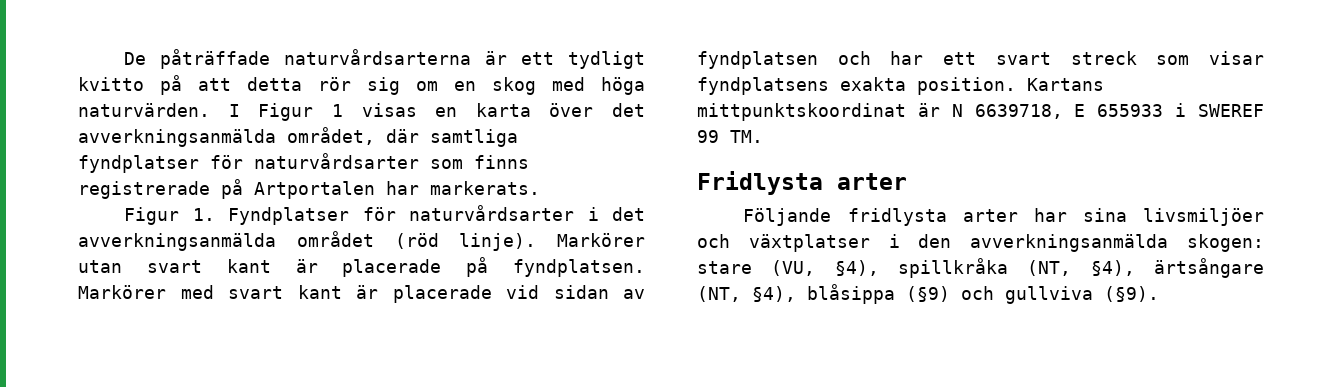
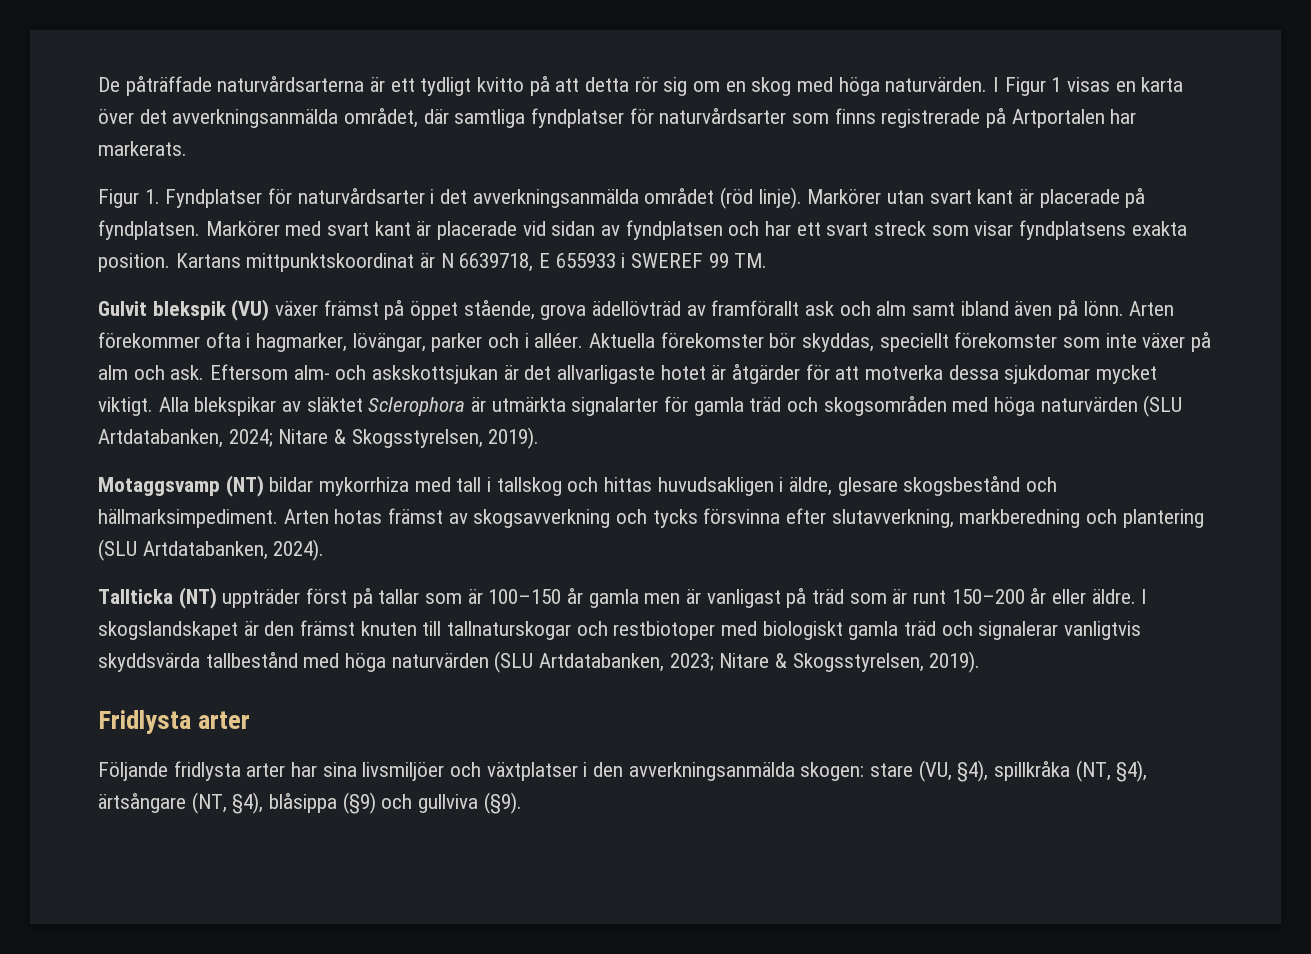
+ Gulvit blekspik (VU) växer främst på öppet stående, grova ädellövträd av framförallt ask och alm samt ibland även på lönn. Arten förekommer ofta i hagmarker, lövängar, parker och i alléer. Aktuella förekomster bör skyddas, speciellt förekomster som inte växer på alm och ask. Eftersom alm- och askskottsjukan är det allvarligaste hotet är åtgärder för att motverka dessa sjukdomar mycket viktigt. Alla blekspikar av släktet Sclerophora är utmärkta signalarter för gamla träd och skogsområden med höga naturvärden (SLU Artdatabanken, 2024; Nitare & Skogsstyrelsen, 2019).
+ Motaggsvamp (NT) bildar mykorrhiza med tall i tallskog och hittas huvudsakligen i äldre, glesare skogsbestånd och hällmarksimpediment. Arten hotas främst av skogsavverkning och tycks försvinna efter slutavverkning, markberedning och plantering (SLU Artdatabanken, 2024).
+ Tallticka (NT) uppträder först på tallar som är 100–150 år gamla men är vanligast på träd som är runt 150–200 år eller äldre. I skogslandskapet är den främst knuten till tallnaturskogar och restbiotoper med biologiskt gamla träd och signalerar vanligtvis skyddsvärda tallbestånd med höga naturvärden (SLU Artdatabanken, 2023; Nitare & Skogsstyrelsen, 2019).

